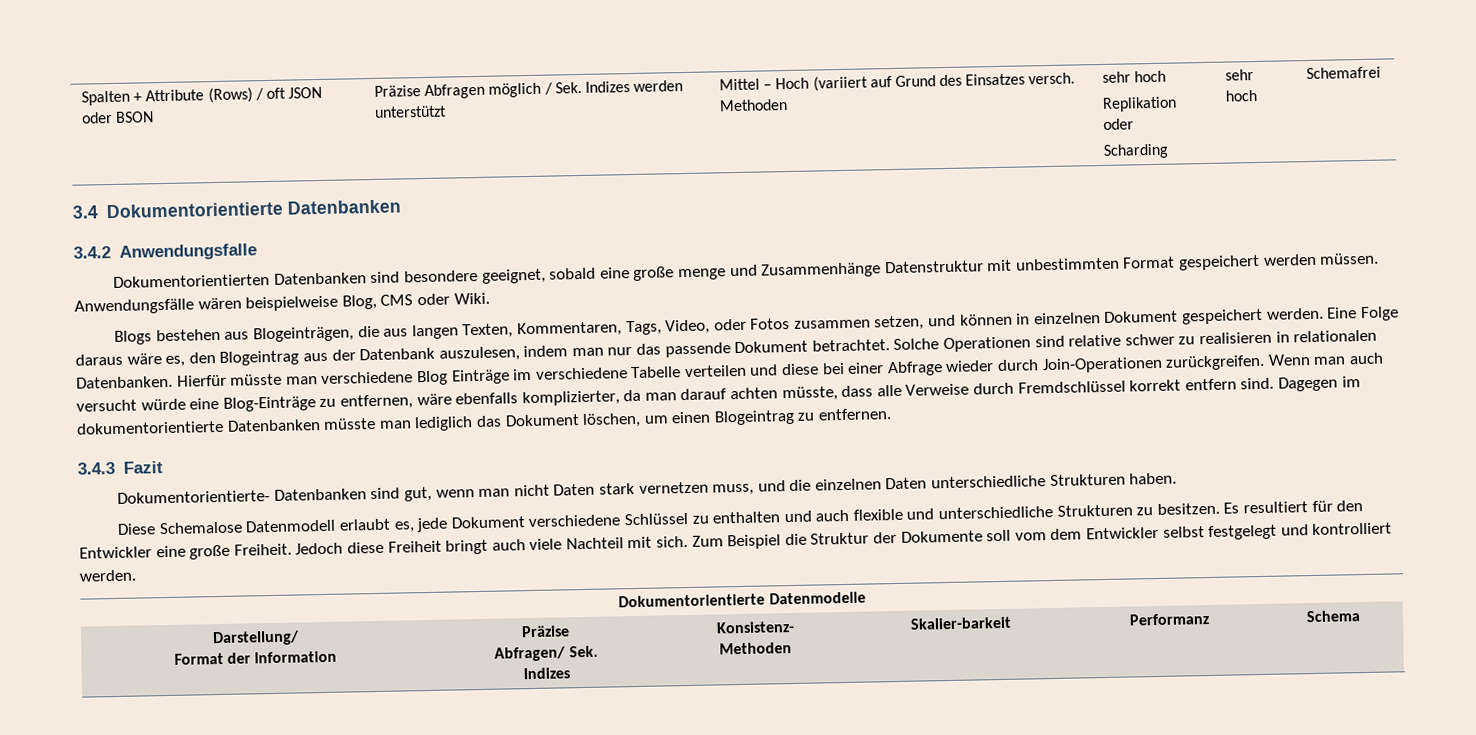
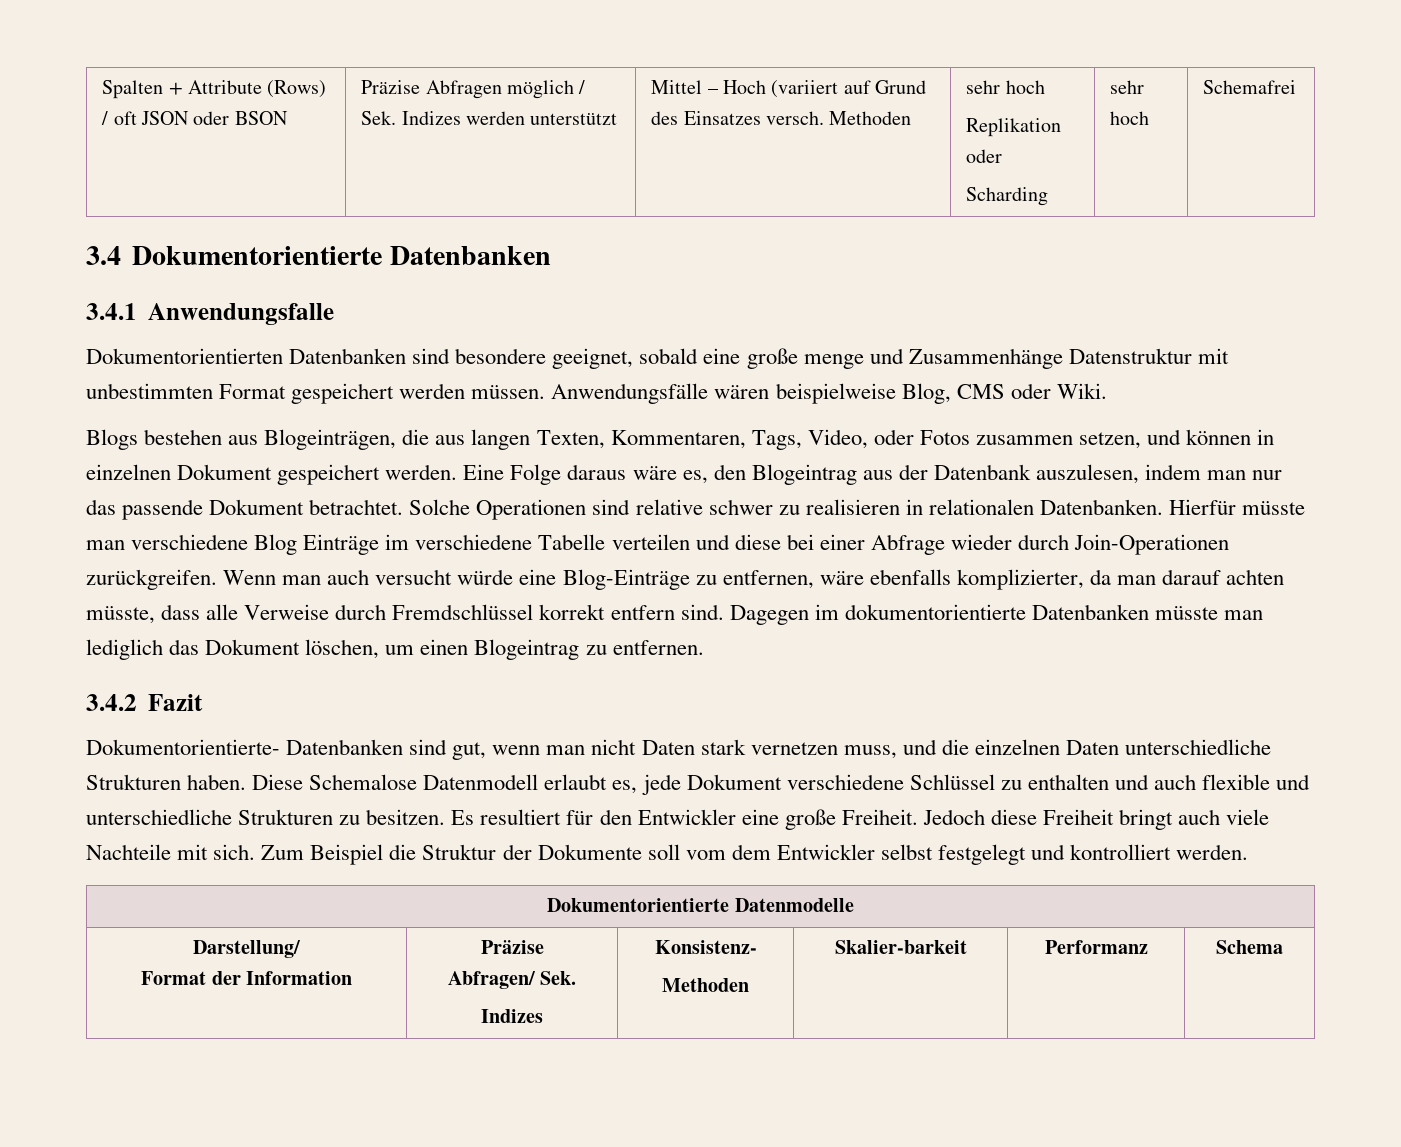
- 3.4.2 Anwendungsfalle
+ 3.4.1 Anwendungsfalle
- 3.4.3 Fazit
+ 3.4.2 Fazit
- Dokumentorientierte- Datenbanken sind gut, wenn man nicht Daten stark vernetzen muss, und die einzelnen Daten unterschiedliche Strukturen haben.
- Diese Schemalose Datenmodell erlaubt es, jede Dokument verschiedene Schlüssel zu enthalten und auch flexible und unterschiedliche Strukturen zu besitzen.
+ Dokumentorientierte- Datenbanken sind gut, wenn man nicht Daten stark vernetzen muss, und die einzelnen Daten unterschiedliche Strukturen haben. Diese Schemalose Datenmodell erlaubt es, jede Dokument verschiedene Schlüssel zu enthalten und auch flexible und unterschiedliche Strukturen zu besitzen.
- Jedoch diese Freiheit bringt auch viele Nachteil mit sich.
+ Jedoch diese Freiheit bringt auch viele Nachteile mit sich.

